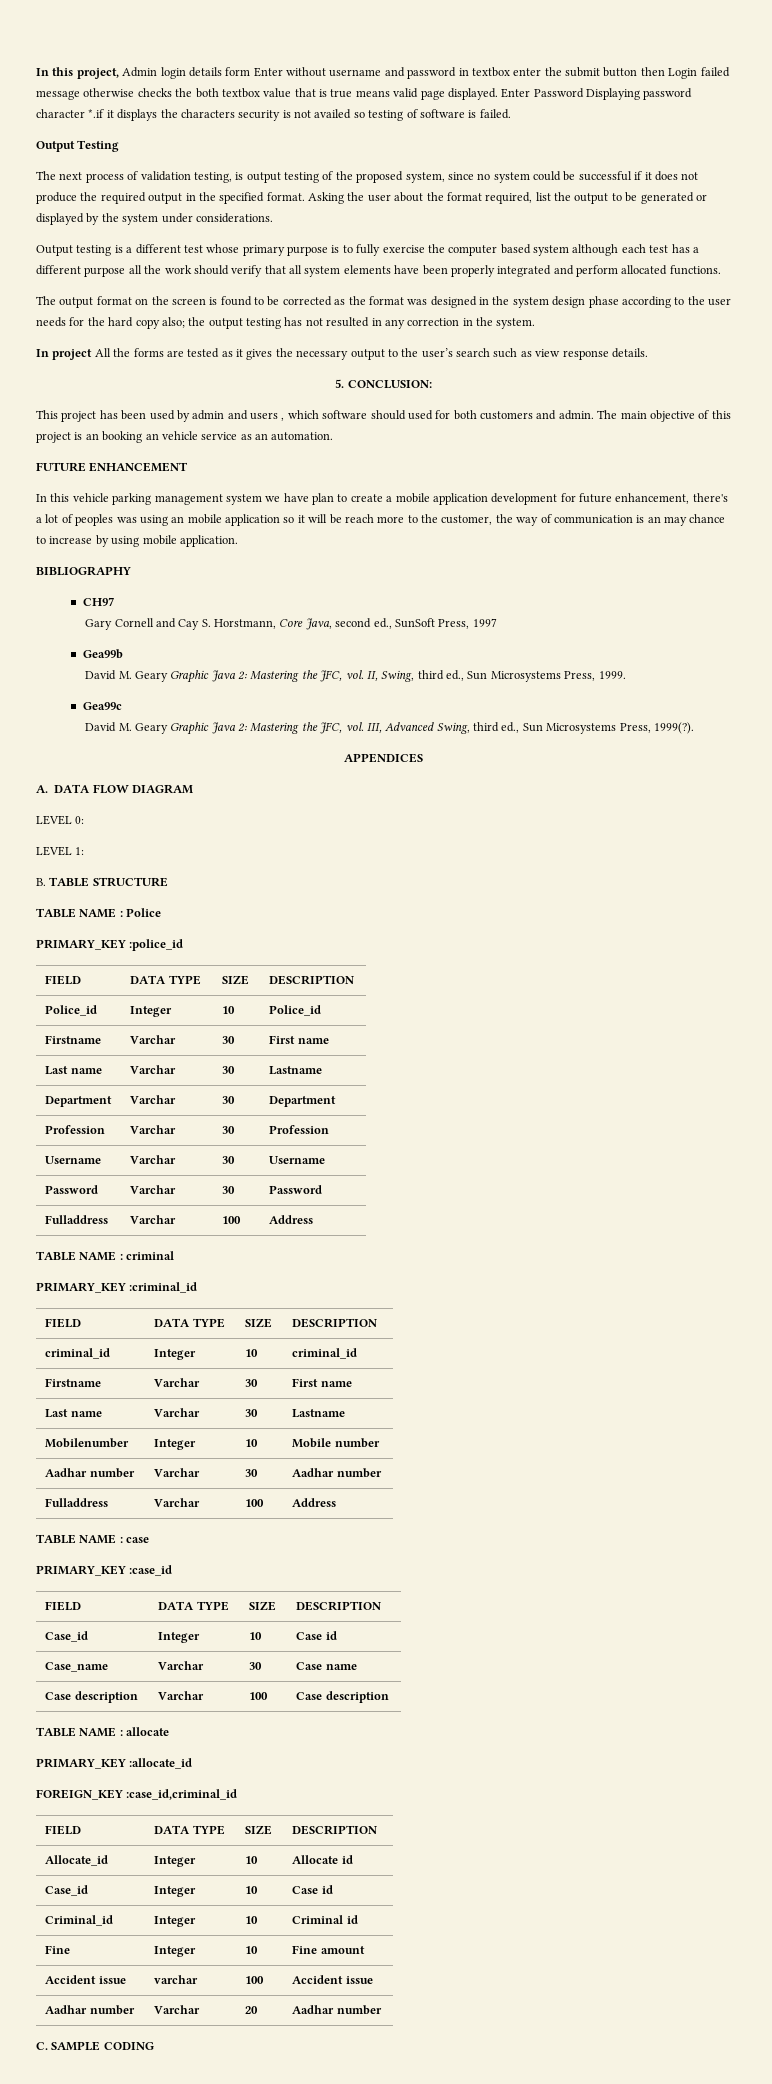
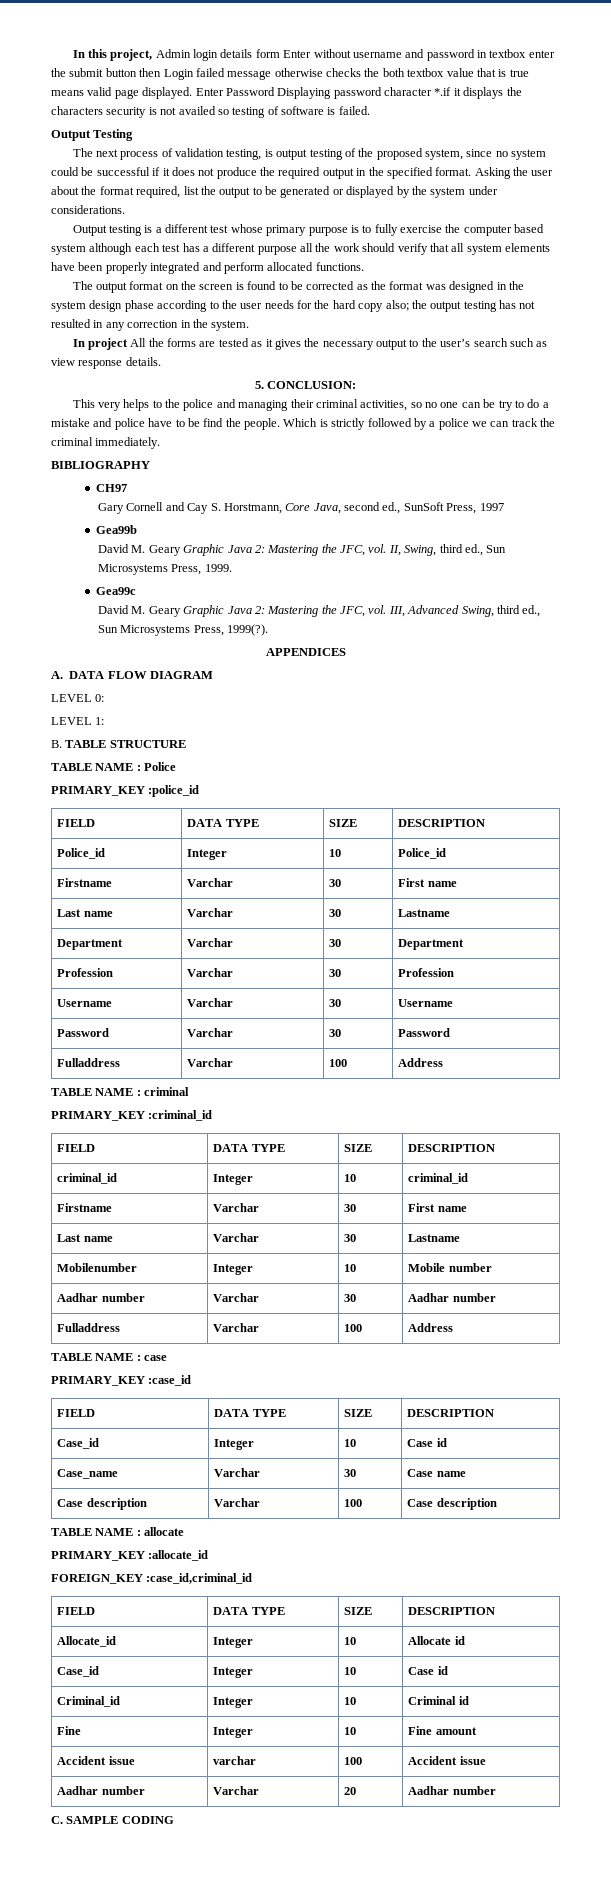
- This project has been used by admin and users , which software should used for both customers and admin. The main objective of this project is an booking an vehicle service as an automation.
- FUTURE ENHANCEMENT
- In this vehicle parking management system we have plan to create a mobile application development for future enhancement, there's a lot of peoples was using an mobile application so it will be reach more to the customer, the way of communication is an may chance to increase by using mobile application.
+ This very helps to the police and managing their criminal activities, so no one can be try to do a mistake and police have to be find the people. Which is strictly followed by a police we can track the criminal immediately.

